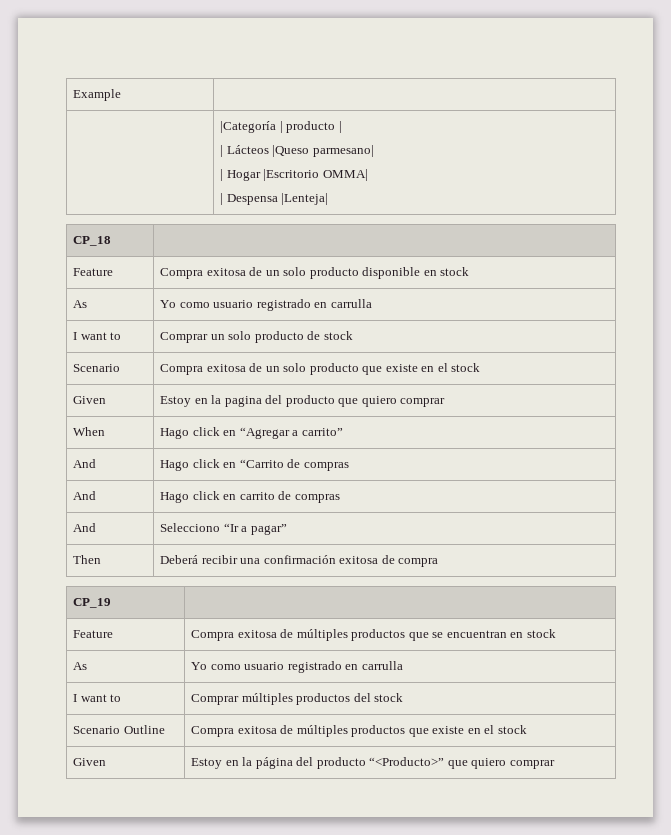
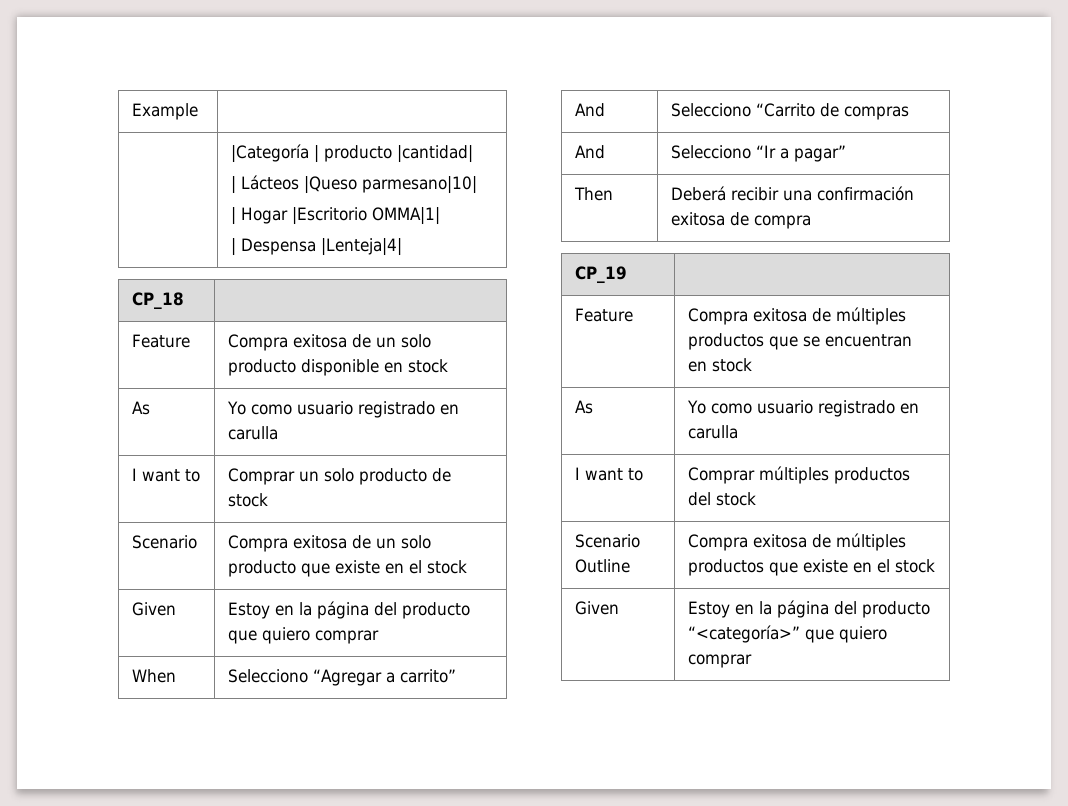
- | |Categoría | producto |
- | Lácteos |Queso parmesano|
- | Hogar |Escritorio OMMA|
- | Despensa |Lenteja|
+ | |Categoría | producto |cantidad|
+ | Lácteos |Queso parmesano|10|
+ | Hogar |Escritorio OMMA|1|
+ | Despensa |Lenteja|4|
  Feature | Compra exitosa de un solo producto disponible en stock
- As | Yo como usuario registrado en carrulla
+ As | Yo como usuario registrado en carulla
- Given | Estoy en la pagina del producto que quiero comprar
+ Given | Estoy en la página del producto que quiero comprar
- When | Hago click en “Agregar a carrito”
+ When | Selecciono “Agregar a carrito”
- And | Hago click en “Carrito de compras
+ And | Selecciono “Carrito de compras
- And | Hago click en carrito de compras
  Feature | Compra exitosa de múltiples productos que se encuentran en stock
- As | Yo como usuario registrado en carrulla
+ As | Yo como usuario registrado en carulla
- Given | Estoy en la página del producto “<Producto>” que quiero comprar
+ Given | Estoy en la página del producto “<categoría>” que quiero comprar

